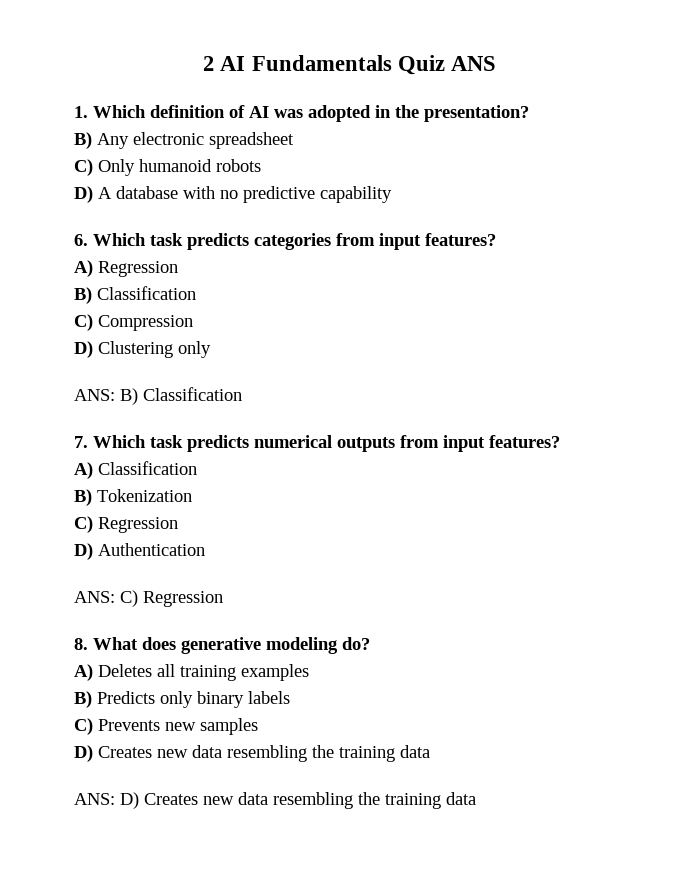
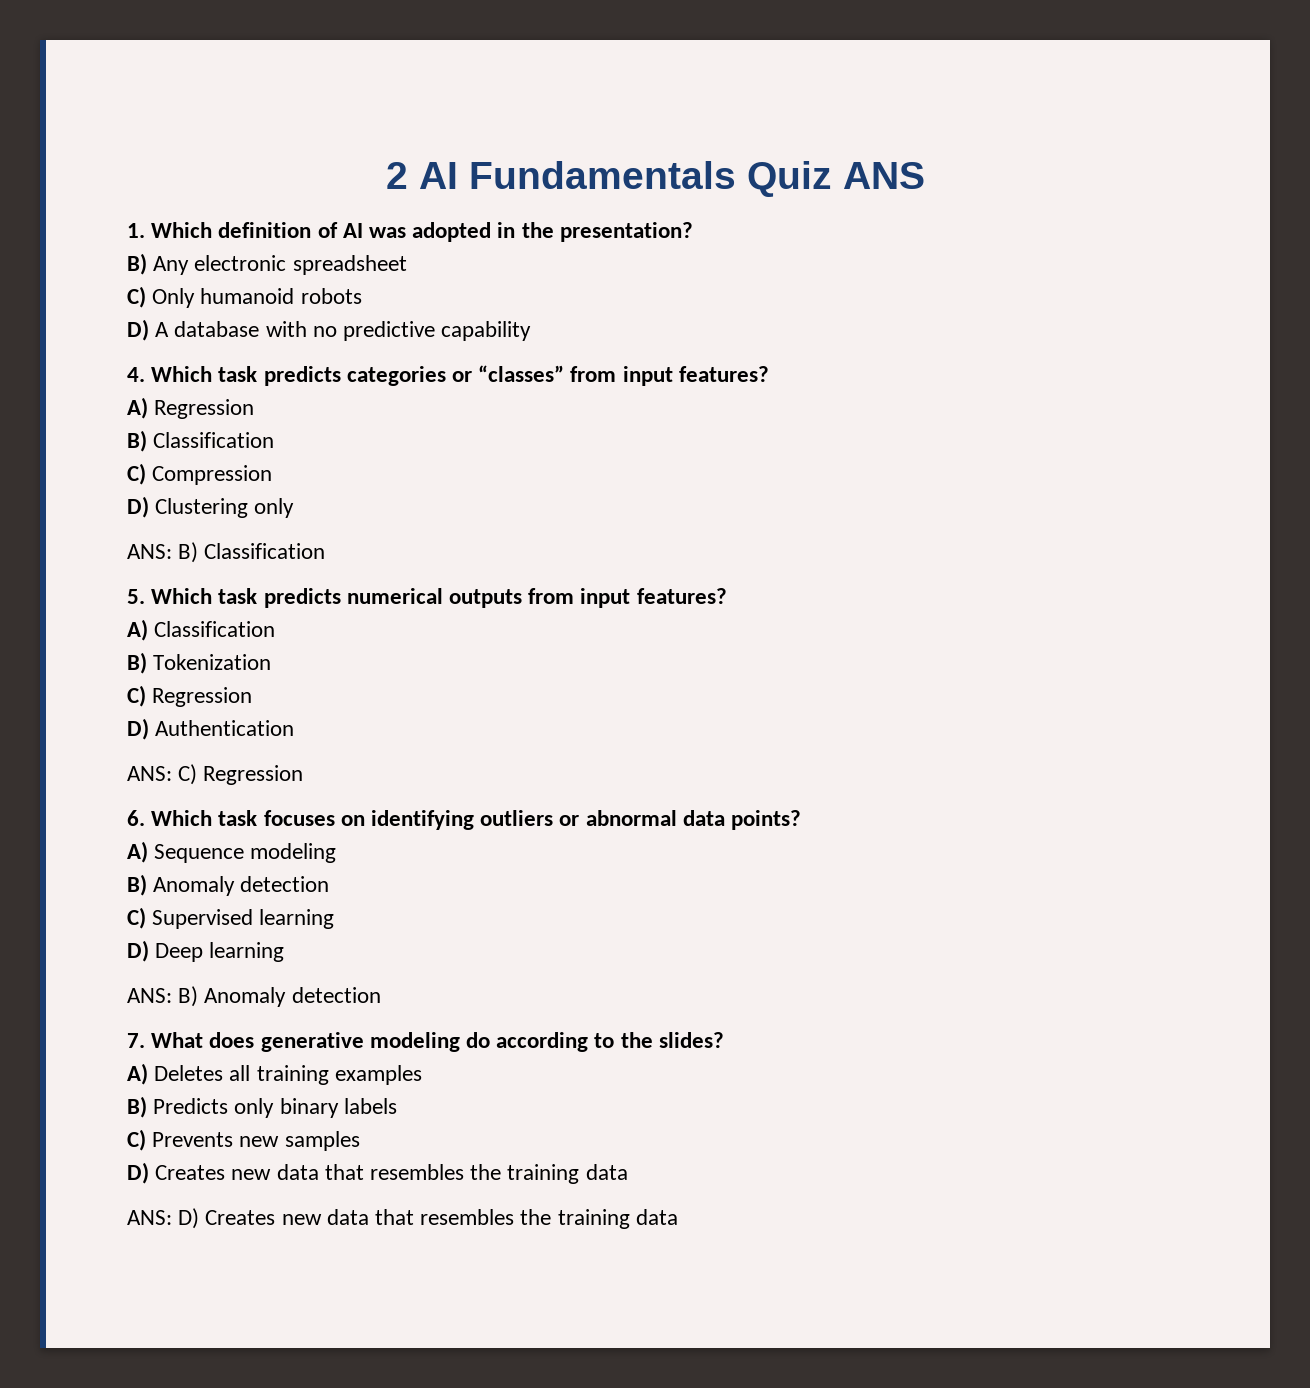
- 6. Which task predicts categories from input features?
+ 4. Which task predicts categories or “classes” from input features?
- 7. Which task predicts numerical outputs from input features?
+ 5. Which task predicts numerical outputs from input features?
- 8. What does generative modeling do?
+ 6. Which task focuses on identifying outliers or abnormal data points?
+ A) Sequence modeling
+ B) Anomaly detection
+ C) Supervised learning
+ D) Deep learning
+ ANS: B) Anomaly detection
+ 7. What does generative modeling do according to the slides?
  C) Prevents new samples
- D) Creates new data resembling the training data
+ D) Creates new data that resembles the training data
- ANS: D) Creates new data resembling the training data
+ ANS: D) Creates new data that resembles the training data

